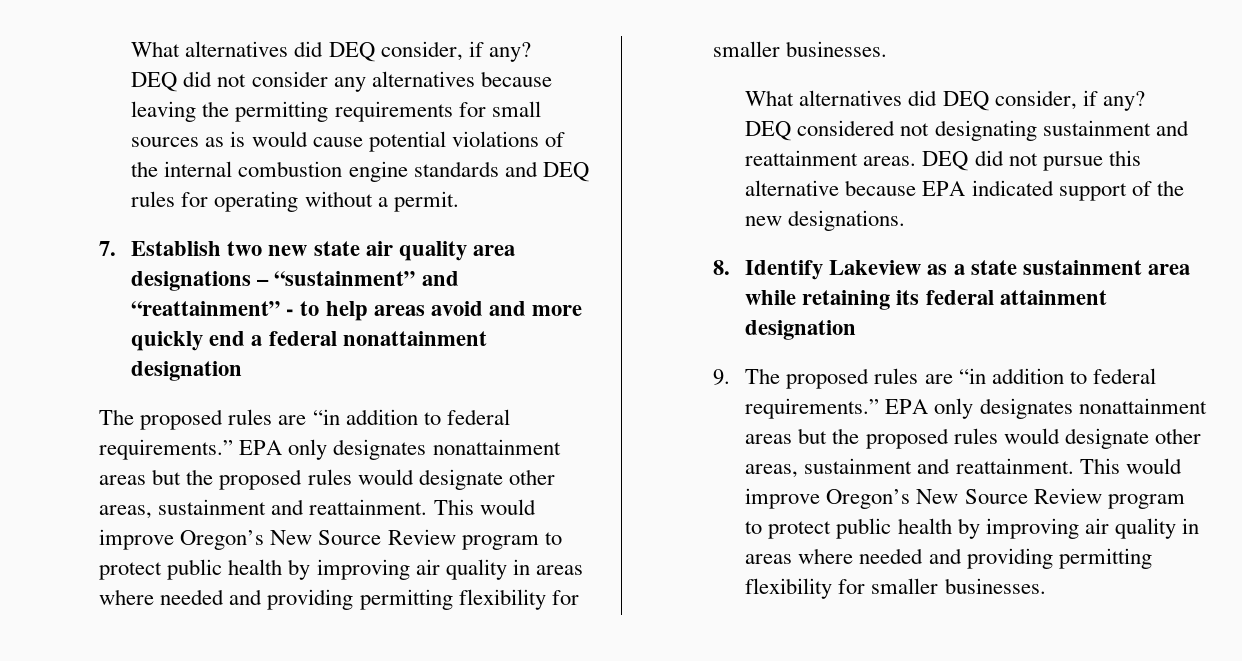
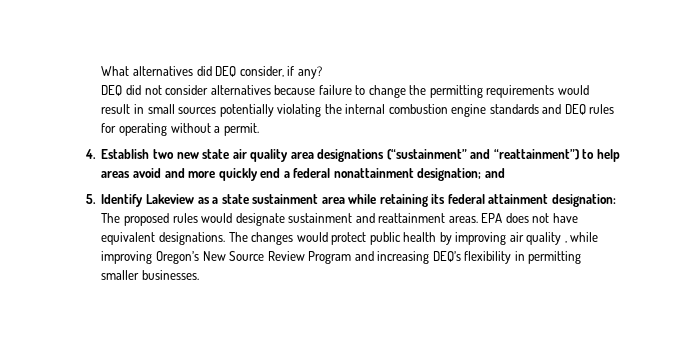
- DEQ did not consider any alternatives because leaving the permitting requirements for small sources as is would cause potential violations of the internal combustion engine standards and DEQ rules for operating without a permit.
+ DEQ did not consider alternatives because failure to change the permitting requirements would result in small sources potentially violating the internal combustion engine standards and DEQ rules for operating without a permit.
- 7. Establish two new state air quality area designations – “sustainment” and “reattainment” - to help areas avoid and more quickly end a federal nonattainment designation
- The proposed rules are “in addition to federal requirements.” EPA only designates nonattainment areas but the proposed rules would designate other areas, sustainment and reattainment. This would improve Oregon’s New Source Review program to protect public health by improving air quality in areas where needed and providing permitting flexibility for smaller businesses.
- What alternatives did DEQ consider, if any?
- DEQ considered not designating sustainment and reattainment areas. DEQ did not pursue this alternative because EPA indicated support of the new designations.
- 8. Identify Lakeview as a state sustainment area while retaining its federal attainment designation
- 9. The proposed rules are “in addition to federal requirements.” EPA only designates nonattainment areas but the proposed rules would designate other areas, sustainment and reattainment. This would improve Oregon’s New Source Review program to protect public health by improving air quality in areas where needed and providing permitting flexibility for smaller businesses.
+ 4. Establish two new state air quality area designations (“sustainment” and “reattainment”) to help areas avoid and more quickly end a federal nonattainment designation; and
+ 5. Identify Lakeview as a state sustainment area while retaining its federal attainment designation: The proposed rules would designate sustainment and reattainment areas. EPA does not have equivalent designations. The changes would protect public health by improving air quality , while improving Oregon’s New Source Review Program and increasing DEQ’s flexibility in permitting smaller businesses.

